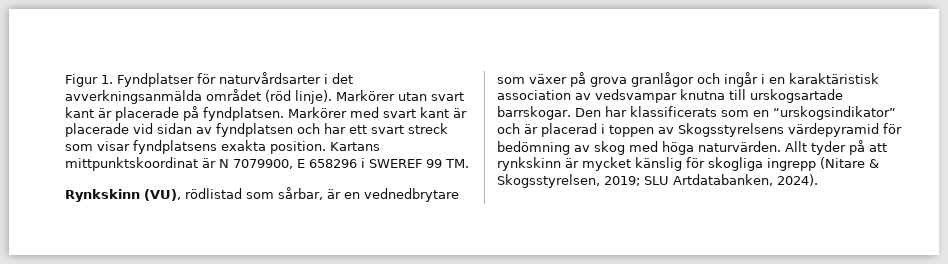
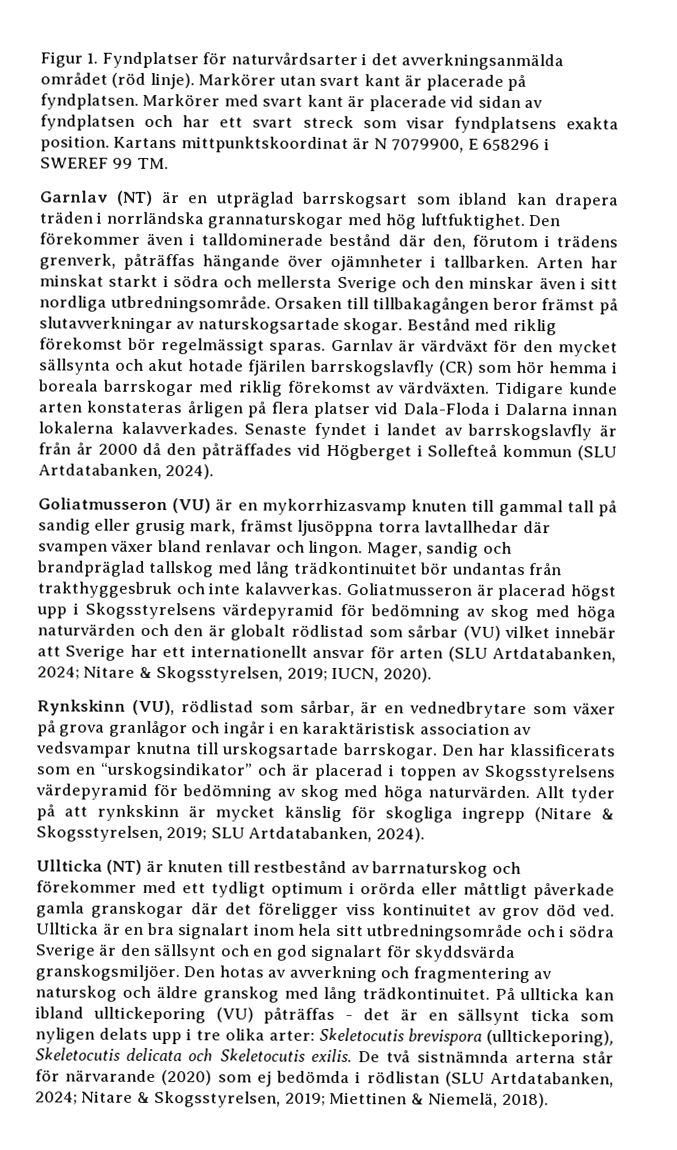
+ Garnlav (NT) är en utpräglad barrskogsart som ibland kan drapera träden i norrländska grannaturskogar med hög luftfuktighet. Den förekommer även i talldominerade bestånd där den, förutom i trädens grenverk, påträffas hängande över ojämnheter i tallbarken. Arten har minskat starkt i södra och mellersta Sverige och den minskar även i sitt nordliga utbredningsområde. Orsaken till tillbakagången beror främst på slutavverkningar av naturskogsartade skogar. Bestånd med riklig förekomst bör regelmässigt sparas. Garnlav är värdväxt för den mycket sällsynta och akut hotade fjärilen barrskogslavfly (CR) som hör hemma i boreala barrskogar med riklig förekomst av värdväxten. Tidigare kunde arten konstateras årligen på flera platser vid Dala-Floda i Dalarna innan lokalerna kalavverkades. Senaste fyndet i landet av barrskogslavfly är från år 2000 då den påträffades vid Högberget i Sollefteå kommun (SLU Artdatabanken, 2024).
+ Goliatmusseron (VU) är en mykorrhizasvamp knuten till gammal tall på sandig eller grusig mark, främst ljusöppna torra lavtallhedar där svampen växer bland renlavar och lingon. Mager, sandig och brandpräglad tallskog med lång trädkontinuitet bör undantas från trakthyggesbruk och inte kalavverkas. Goliatmusseron är placerad högst upp i Skogsstyrelsens värdepyramid för bedömning av skog med höga naturvärden och den är globalt rödlistad som sårbar (VU) vilket innebär att Sverige har ett internationellt ansvar för arten (SLU Artdatabanken, 2024; Nitare & Skogsstyrelsen, 2019; IUCN, 2020).
+ Ullticka (NT) är knuten till restbestånd av barrnaturskog och förekommer med ett tydligt optimum i orörda eller måttligt påverkade gamla granskogar där det föreligger viss kontinuitet av grov död ved. Ullticka är en bra signalart inom hela sitt utbredningsområde och i södra Sverige är den sällsynt och en god signalart för skyddsvärda granskogsmiljöer. Den hotas av avverkning och fragmentering av naturskog och äldre granskog med lång trädkontinuitet. På ullticka kan ibland ulltickeporing (VU) påträffas - det är en sällsynt ticka som nyligen delats upp i tre olika arter: Skeletocutis brevispora (ulltickeporing), Skeletocutis delicata och Skeletocutis exilis. De två sistnämnda arterna står för närvarande (2020) som ej bedömda i rödlistan (SLU Artdatabanken, 2024; Nitare & Skogsstyrelsen, 2019; Miettinen & Niemelä, 2018).

